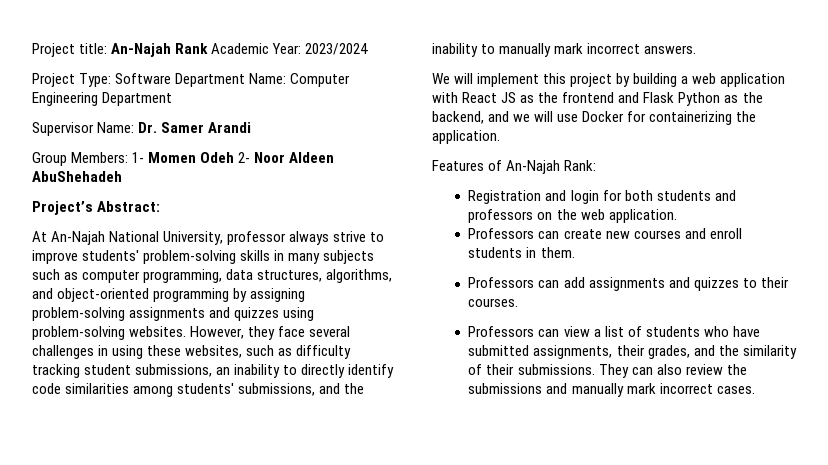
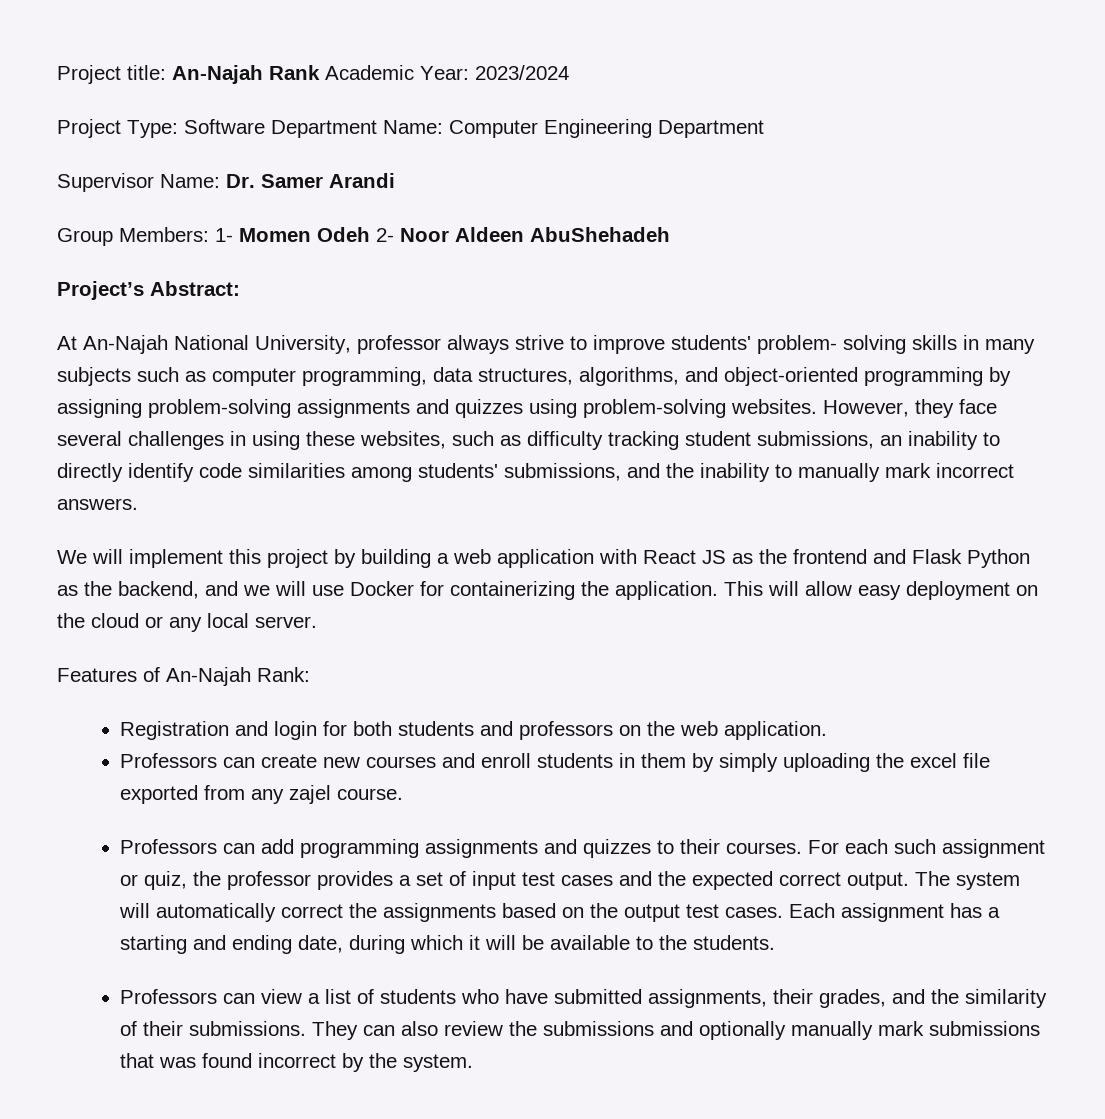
- At An-Najah National University, professor always strive to improve students' problem-solving skills in many subjects such as computer programming, data structures, algorithms, and object-oriented programming by assigning problem-solving assignments and quizzes using problem-solving websites.
+ At An-Najah National University, professor always strive to improve students' problem- solving skills in many subjects such as computer programming, data structures, algorithms, and object-oriented programming by assigning problem-solving assignments and quizzes using problem-solving websites.
+ This will allow easy deployment on the cloud or any local server.
- Professors can create new courses and enroll students in them.
+ Professors can create new courses and enroll students in them by simply uploading the excel file exported from any zajel course.
- Professors can add assignments and quizzes to their courses.
+ Professors can add programming assignments and quizzes to their courses. For each such assignment or quiz, the professor provides a set of input test cases and the expected correct output. The system will automatically correct the assignments based on the output test cases. Each assignment has a starting and ending date, during which it will be available to the students.
- They can also review the submissions and manually mark incorrect cases.
+ They can also review the submissions and optionally manually mark submissions that was found incorrect by the system.

